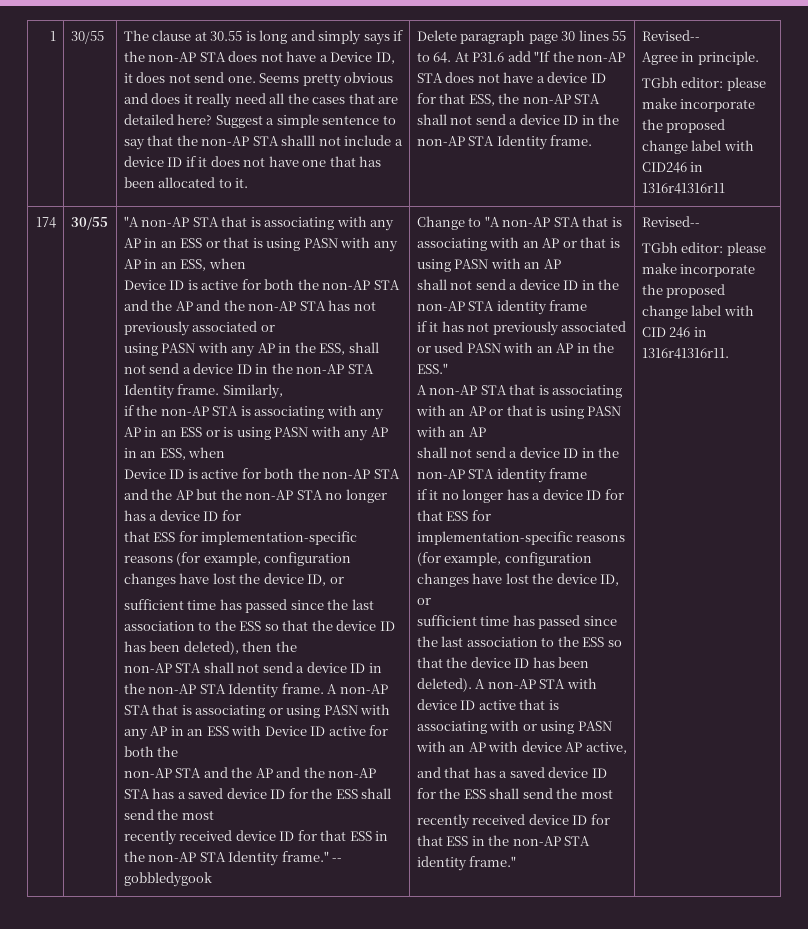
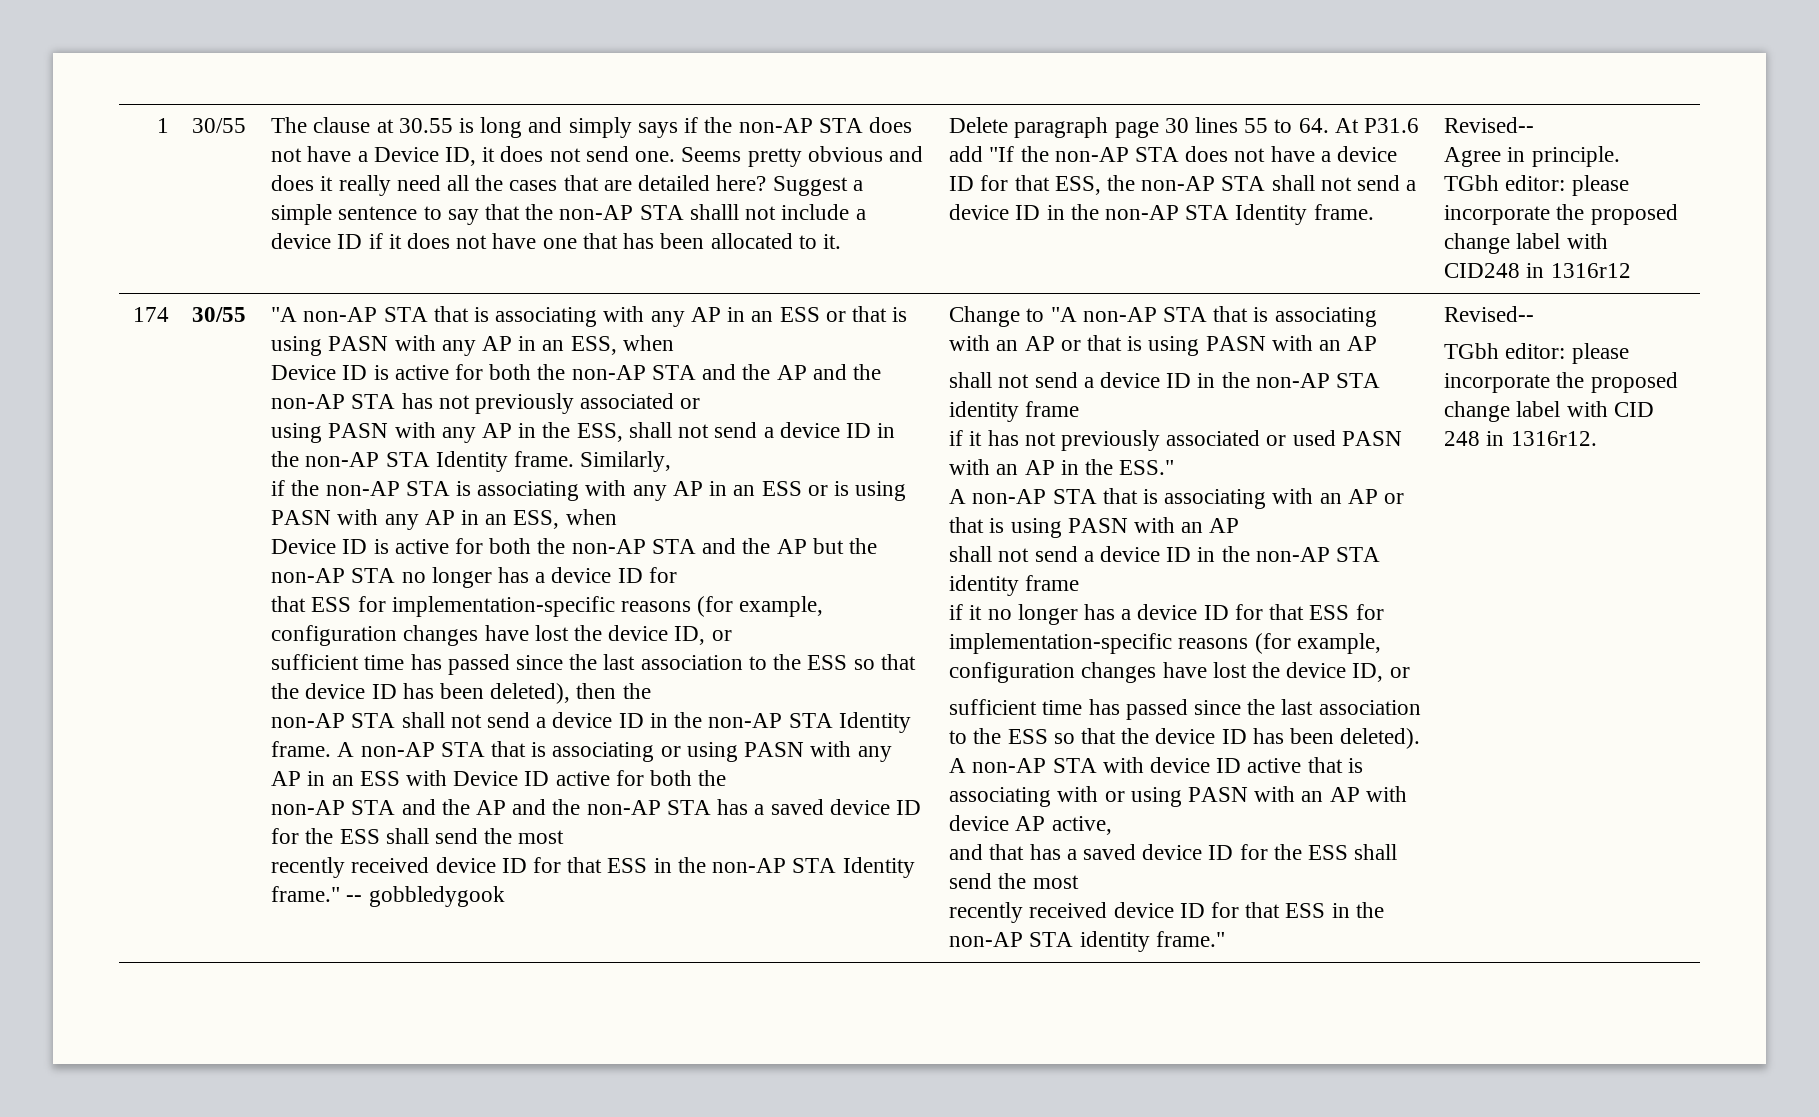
- TGbh editor: please make incorporate the proposed change label with CID246 in 1316r41316r11
+ TGbh editor: please incorporate the proposed change label with CID248 in 1316r12
- TGbh editor: please make incorporate the proposed change label with CID 246 in 1316r41316r11.
+ TGbh editor: please incorporate the proposed change label with CID 248 in 1316r12.

